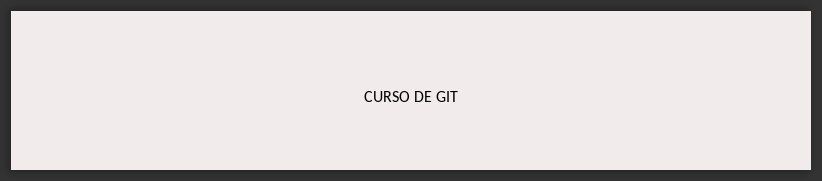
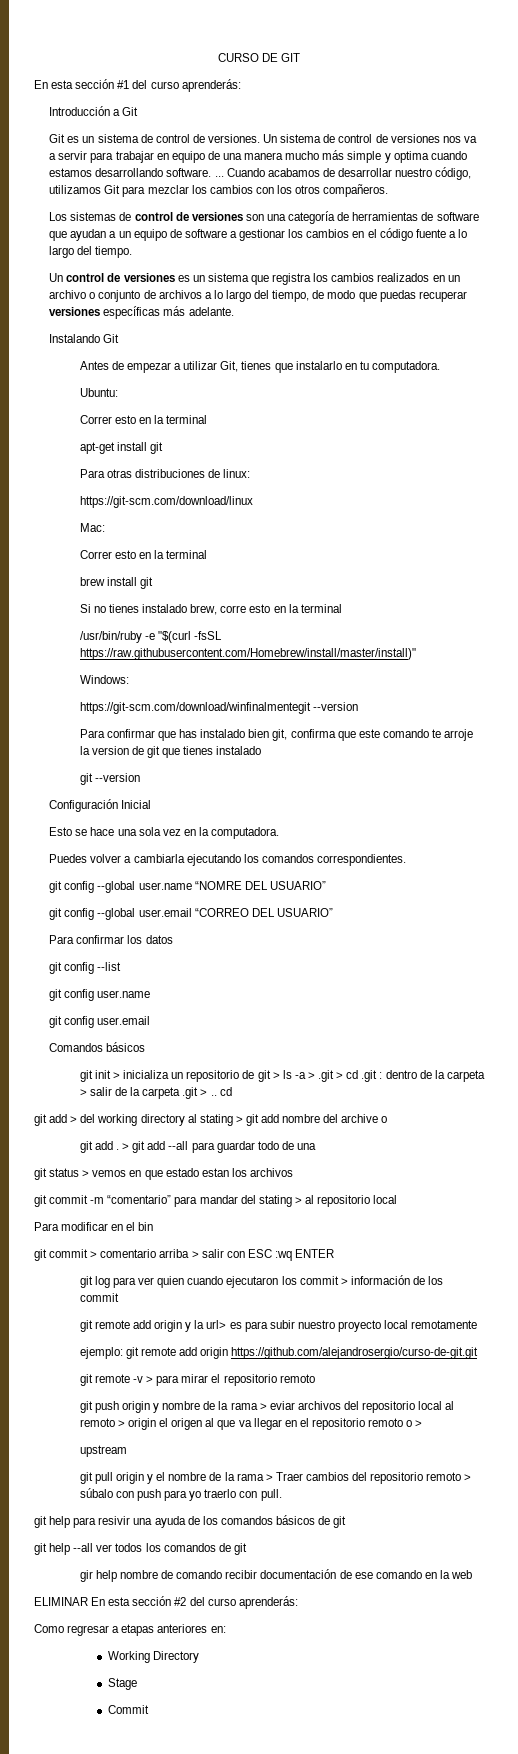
+ En esta sección #1 del curso aprenderás:
+ Introducción a Git
+ Git es un sistema de control de versiones. Un sistema de control de versiones nos va a servir para trabajar en equipo de una manera mucho más simple y optima cuando estamos desarrollando software. ... Cuando acabamos de desarrollar nuestro código, utilizamos Git para mezclar los cambios con los otros compañeros.
+ Los sistemas de control de versiones son una categoría de herramientas de software que ayudan a un equipo de software a gestionar los cambios en el código fuente a lo largo del tiempo.
+ Un control de versiones es un sistema que registra los cambios realizados en un archivo o conjunto de archivos a lo largo del tiempo, de modo que puedas recuperar versiones específicas más adelante.
+ Instalando Git
+ Antes de empezar a utilizar Git, tienes que instalarlo en tu computadora.
+ Ubuntu:
+ Correr esto en la terminal
+ apt-get install git
+ Para otras distribuciones de linux:
+ https://git-scm.com/download/linux
+ Mac:
+ Correr esto en la terminal
+ brew install git
+ Si no tienes instalado brew, corre esto en la terminal
+ /usr/bin/ruby -e "$(curl -fsSL https://raw.githubusercontent.com/Homebrew/install/master/install)"
+ Windows:
+ https://git-scm.com/download/winfinalmentegit --version
+ Para confirmar que has instalado bien git, confirma que este comando te arroje la version de git que tienes instalado
+ git --version
+ Configuración Inicial
+ Esto se hace una sola vez en la computadora.
+ Puedes volver a cambiarla ejecutando los comandos correspondientes.
+ git config --global user.name “NOMRE DEL USUARIO”
+ git config --global user.email “CORREO DEL USUARIO”
+ Para confirmar los datos
+ git config --list
+ git config user.name
+ git config user.email
+ Comandos básicos
+ git init > inicializa un repositorio de git > ls -a > .git > cd .git : dentro de la carpeta > salir de la carpeta .git > .. cd
+ git add > del working directory al stating > git add nombre del archive o
+ git add . > git add --all para guardar todo de una
+ git status > vemos en que estado estan los archivos
+ git commit -m “comentario” para mandar del stating > al repositorio local
+ Para modificar en el bin
+ git commit > comentario arriba > salir con ESC :wq ENTER
+ git log para ver quien cuando ejecutaron los commit > información de los commit
+ git remote add origin y la url> es para subir nuestro proyecto local remotamente
+ ejemplo: git remote add origin https://github.com/alejandrosergio/curso-de-git.git
+ git remote -v > para mirar el repositorio remoto
+ git push origin y nombre de la rama > eviar archivos del repositorio local al remoto > origin el origen al que va llegar en el repositorio remoto o >
+ upstream
+ git pull origin y el nombre de la rama > Traer cambios del repositorio remoto > súbalo con push para yo traerlo con pull.
+ git help para resivir una ayuda de los comandos básicos de git
+ git help --all ver todos los comandos de git
+ gir help nombre de comando recibir documentación de ese comando en la web
+ ELIMINAR En esta sección #2 del curso aprenderás:
+ Como regresar a etapas anteriores en:
+ Working Directory
+ Stage
+ Commit

